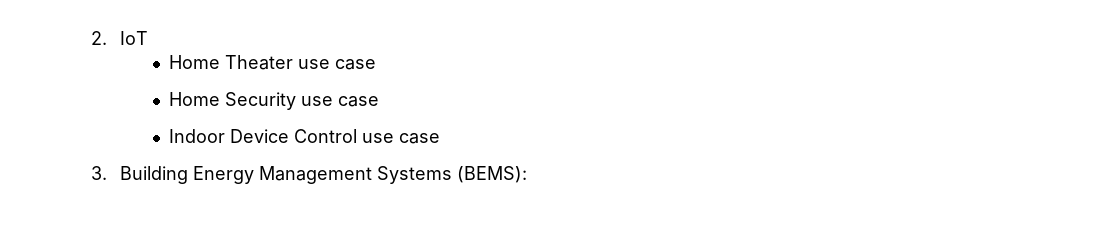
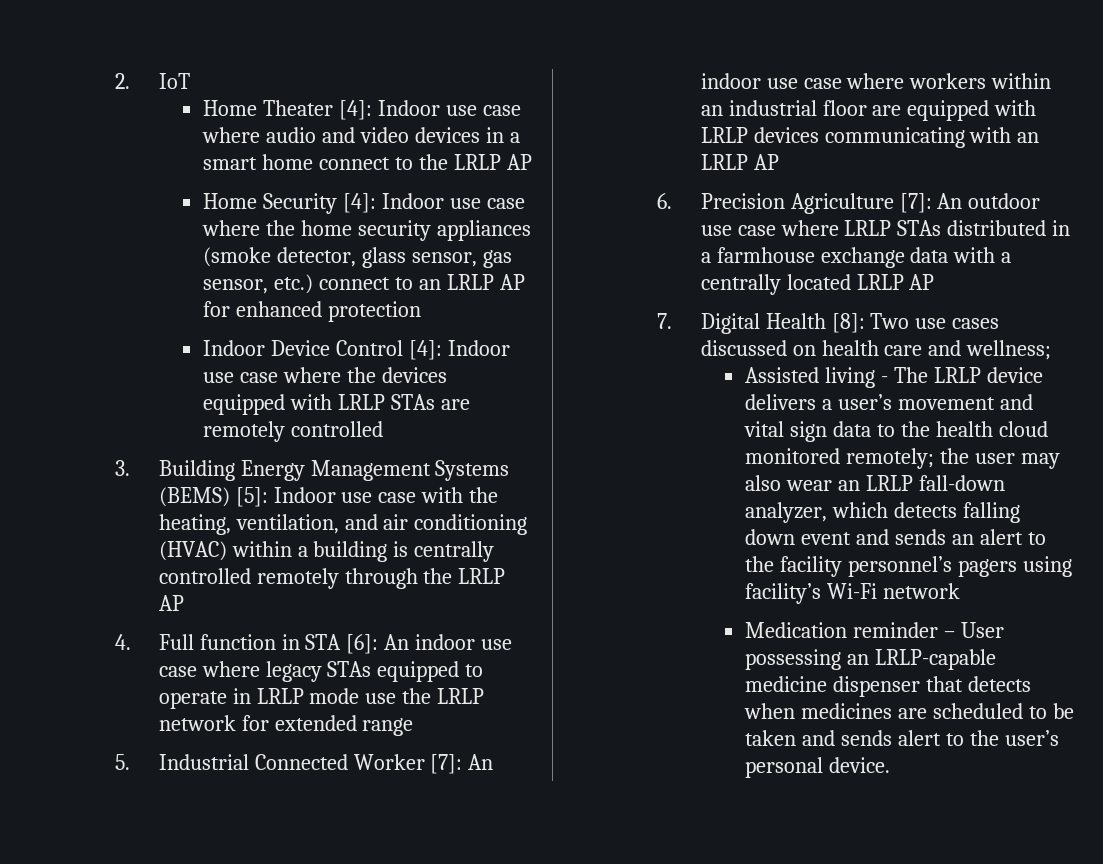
- Home Theater use case
+ Home Theater [4]: Indoor use case where audio and video devices in a smart home connect to the LRLP AP
- Home Security use case
+ Home Security [4]: Indoor use case where the home security appliances (smoke detector, glass sensor, gas sensor, etc.) connect to an LRLP AP for enhanced protection
- Indoor Device Control use case
+ Indoor Device Control [4]: Indoor use case where the devices equipped with LRLP STAs are remotely controlled
- 3. Building Energy Management Systems (BEMS):
+ 3. Building Energy Management Systems (BEMS) [5]: Indoor use case with the heating, ventilation, and air conditioning (HVAC) within a building is centrally controlled remotely through the LRLP AP
+ 4. Full function in STA [6]: An indoor use case where legacy STAs equipped to operate in LRLP mode use the LRLP network for extended range
+ 5. Industrial Connected Worker [7]: An indoor use case where workers within an industrial floor are equipped with LRLP devices communicating with an LRLP AP
+ 6. Precision Agriculture [7]: An outdoor use case where LRLP STAs distributed in a farmhouse exchange data with a centrally located LRLP AP
+ 7. Digital Health [8]: Two use cases discussed on health care and wellness;
+ Assisted living - The LRLP device delivers a user’s movement and vital sign data to the health cloud monitored remotely; the user may also wear an LRLP fall-down analyzer, which detects falling down event and sends an alert to the facility personnel’s pagers using facility’s Wi-Fi network
+ Medication reminder – User possessing an LRLP-capable medicine dispenser that detects when medicines are scheduled to be taken and sends alert to the user’s personal device.

